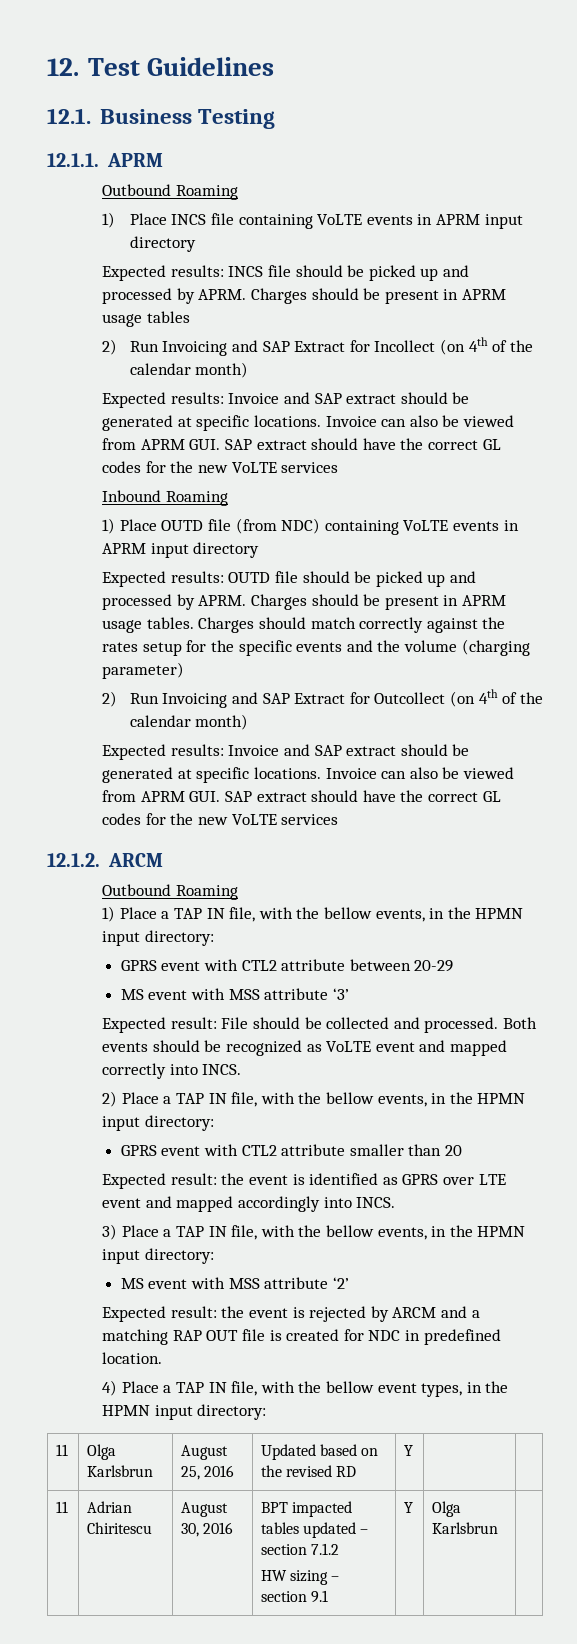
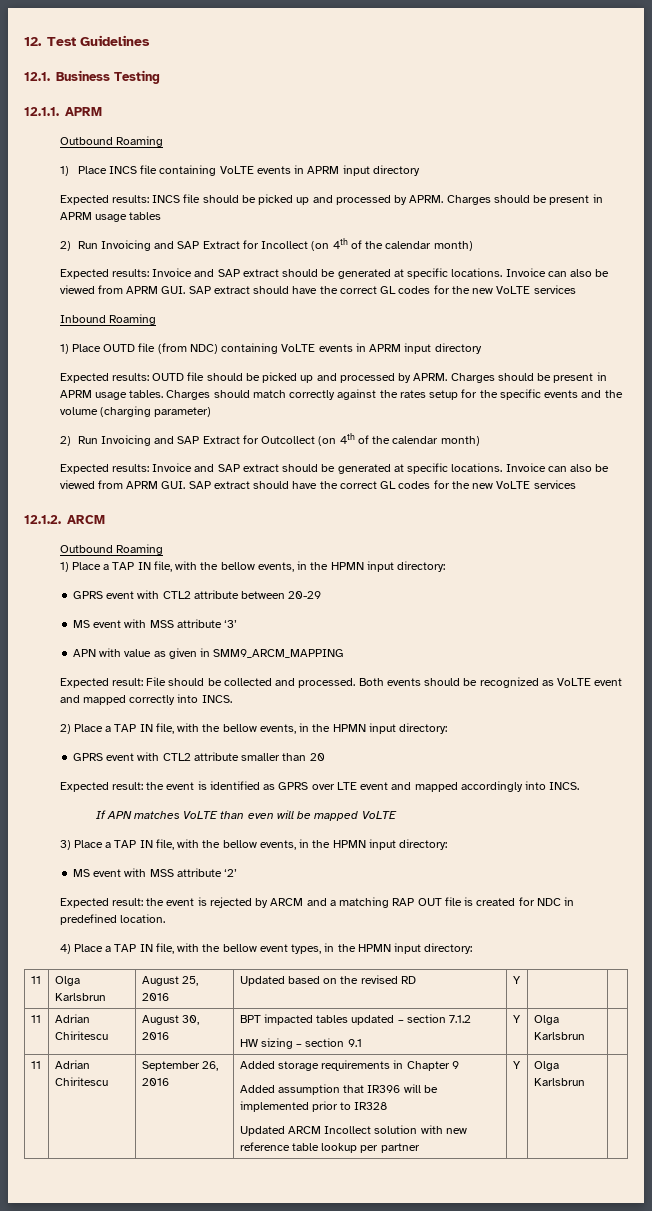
+ APN with value as given in SMM9_ARCM_MAPPING
+ If APN matches VoLTE than even will be mapped VoLTE
+ 11 | Adrian Chiritescu | September 26, 2016 | Added storage requirements in Chapter 9
+ Added assumption that IR396 will be implemented prior to IR328
+ Updated ARCM Incollect solution with new reference table lookup per partner | Y | Olga Karlsbrun |

